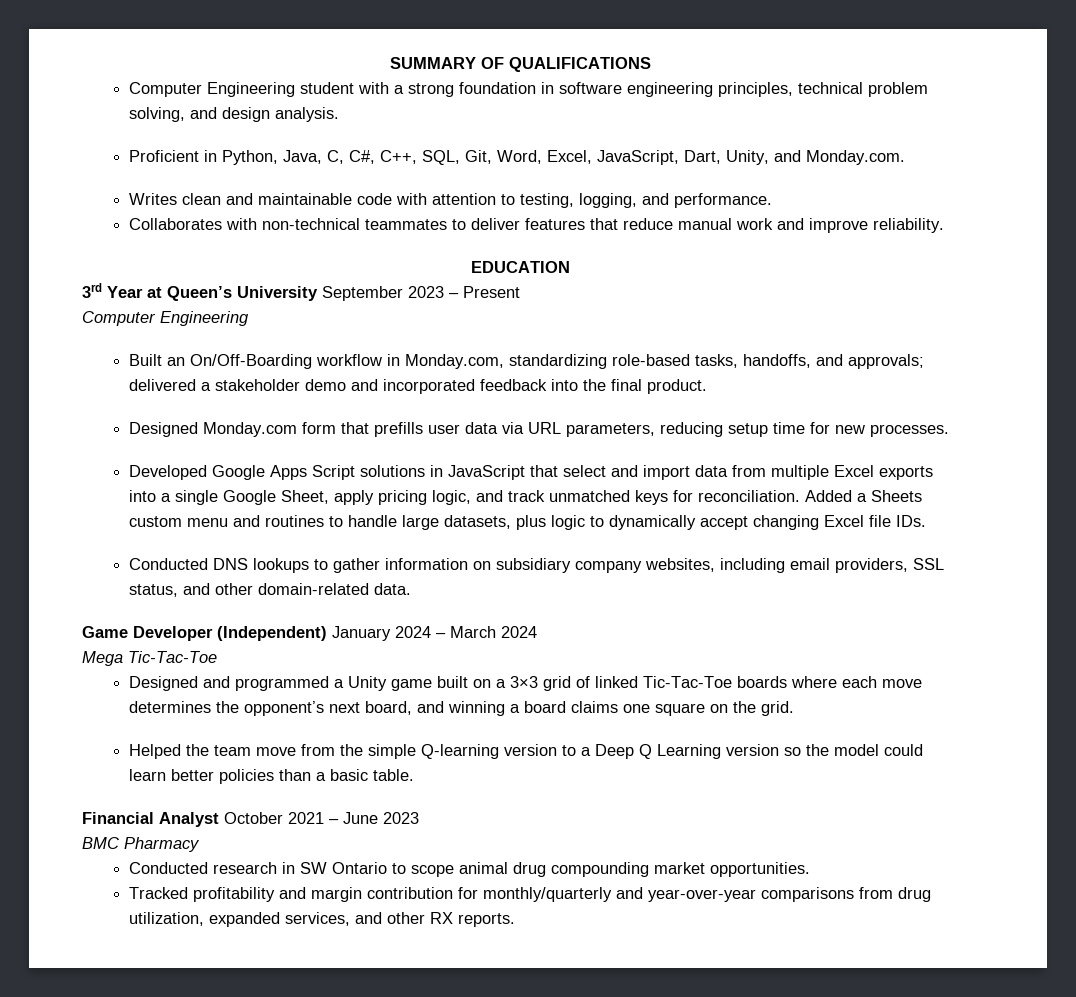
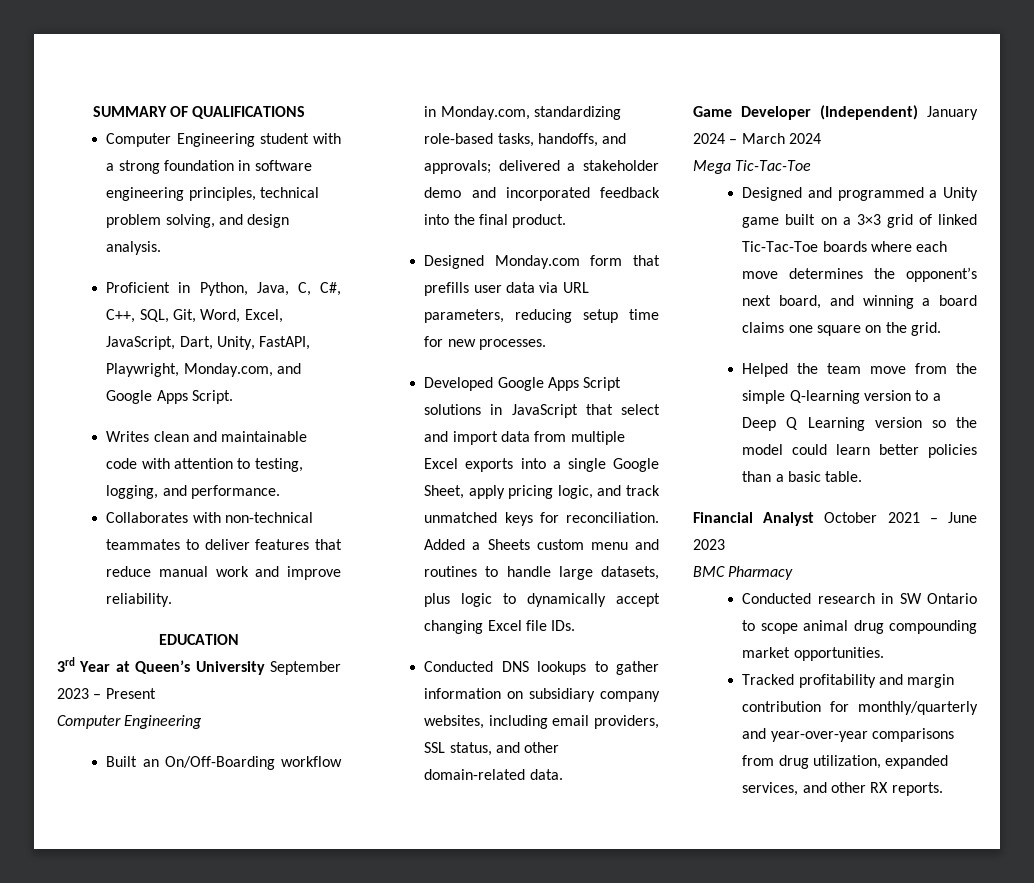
- Proficient in Python, Java, C, C#, C++, SQL, Git, Word, Excel, JavaScript, Dart, Unity, and Monday.com.
+ Proficient in Python, Java, C, C#, C++, SQL, Git, Word, Excel, JavaScript, Dart, Unity, FastAPI, Playwright, Monday.com, and Google Apps Script.

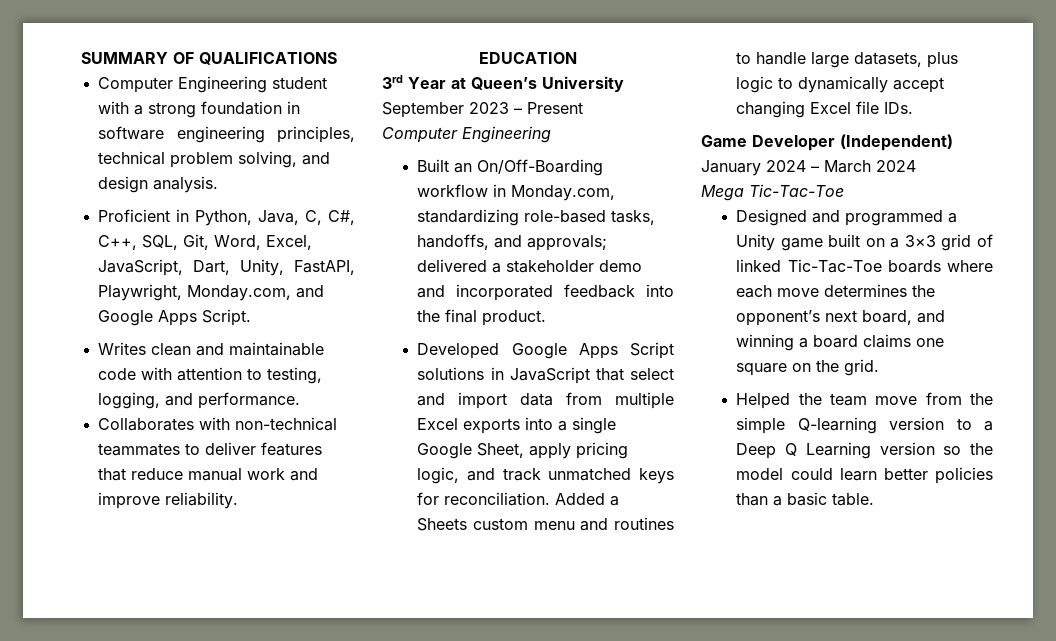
- Designed Monday.com form that prefills user data via URL parameters, reducing setup time for new processes.
- Conducted DNS lookups to gather information on subsidiary company websites, including email providers, SSL status, and other domain-related data.
- Financial Analyst October 2021 – June 2023
- BMC Pharmacy
- Conducted research in SW Ontario to scope animal drug compounding market opportunities.
- Tracked profitability and margin contribution for monthly/quarterly and year-over-year comparisons from drug utilization, expanded services, and other RX reports.

